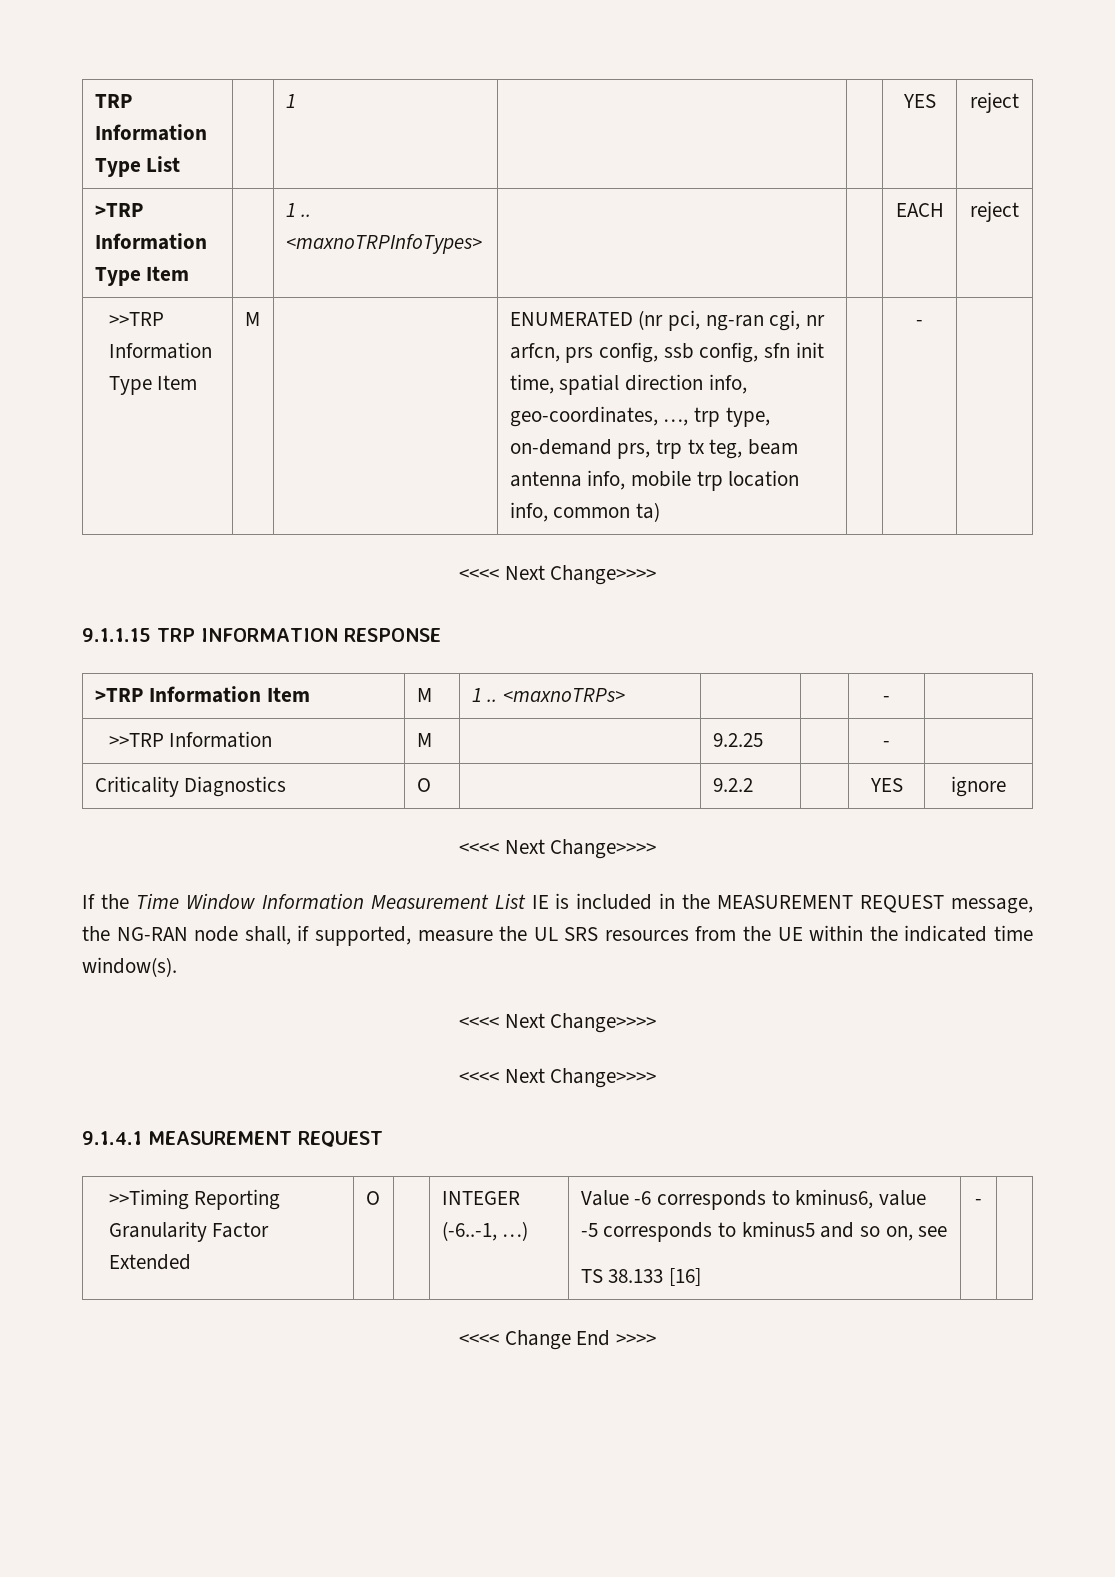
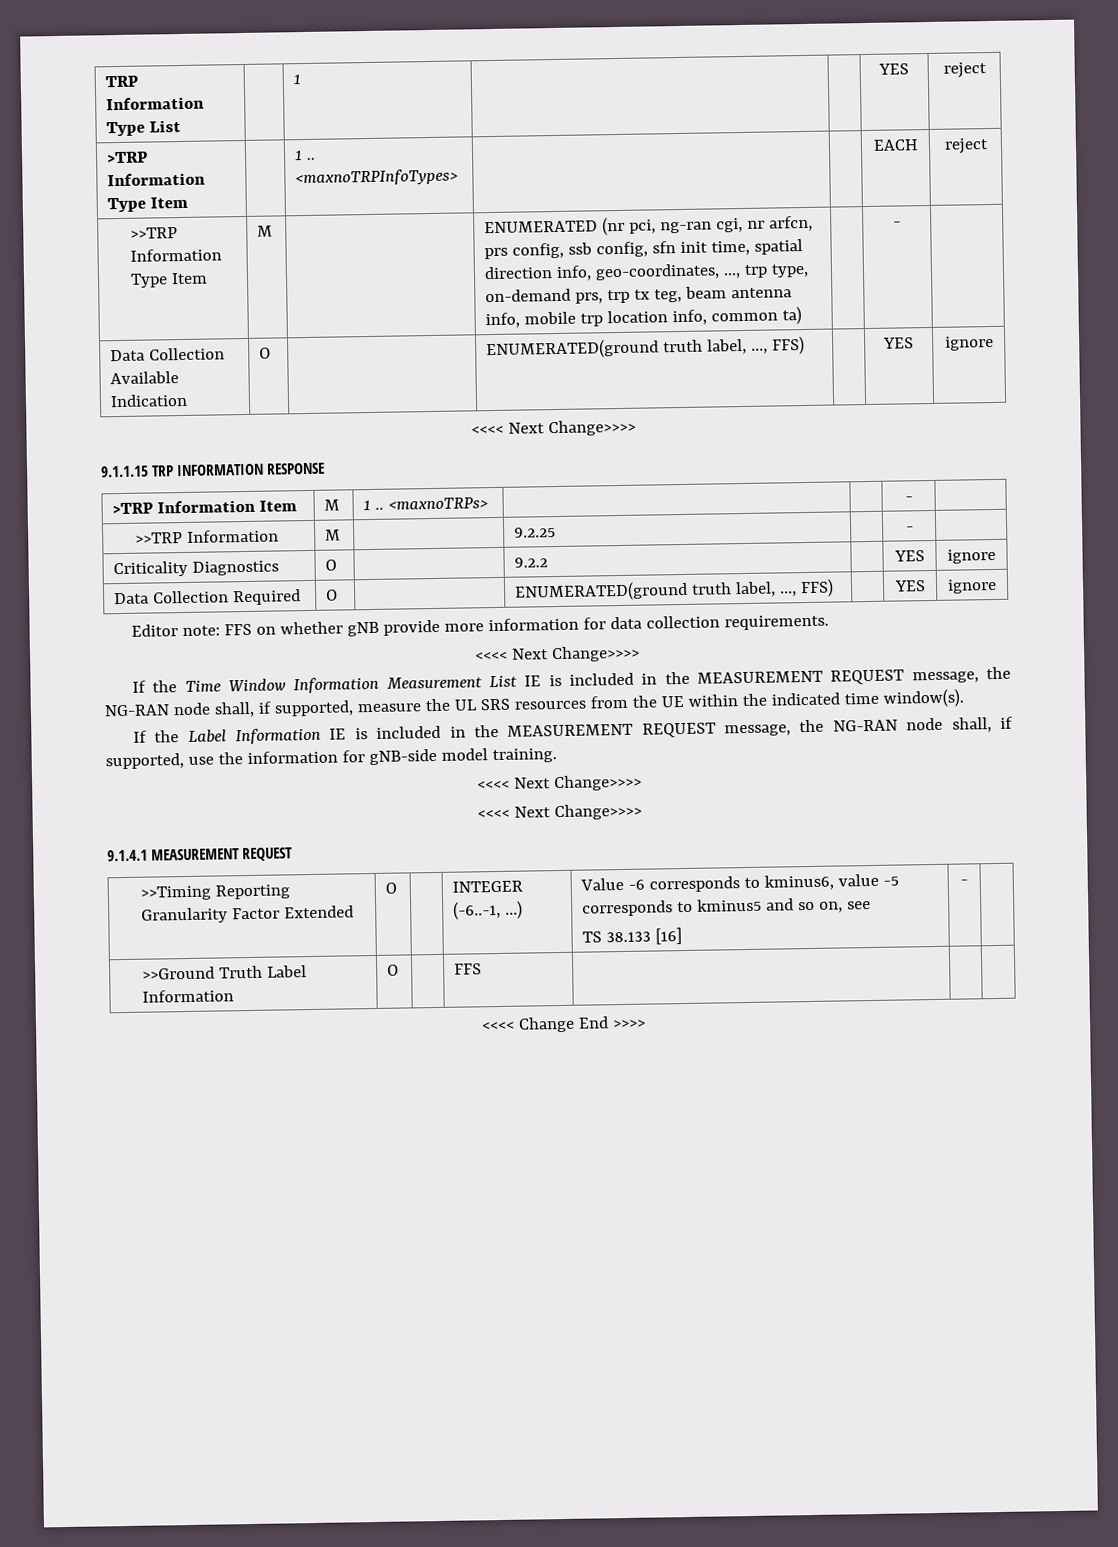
+ Data Collection Available Indication | O | | ENUMERATED(ground truth label, …, FFS) | | YES | ignore
+ Data Collection Required | O | | ENUMERATED(ground truth label, …, FFS) | | YES | ignore
+ Editor note: FFS on whether gNB provide more information for data collection requirements.
+ If the Label Information IE is included in the MEASUREMENT REQUEST message, the NG-RAN node shall, if supported, use the information for gNB-side model training.
+ >>Ground Truth Label Information | O | | FFS | | |

